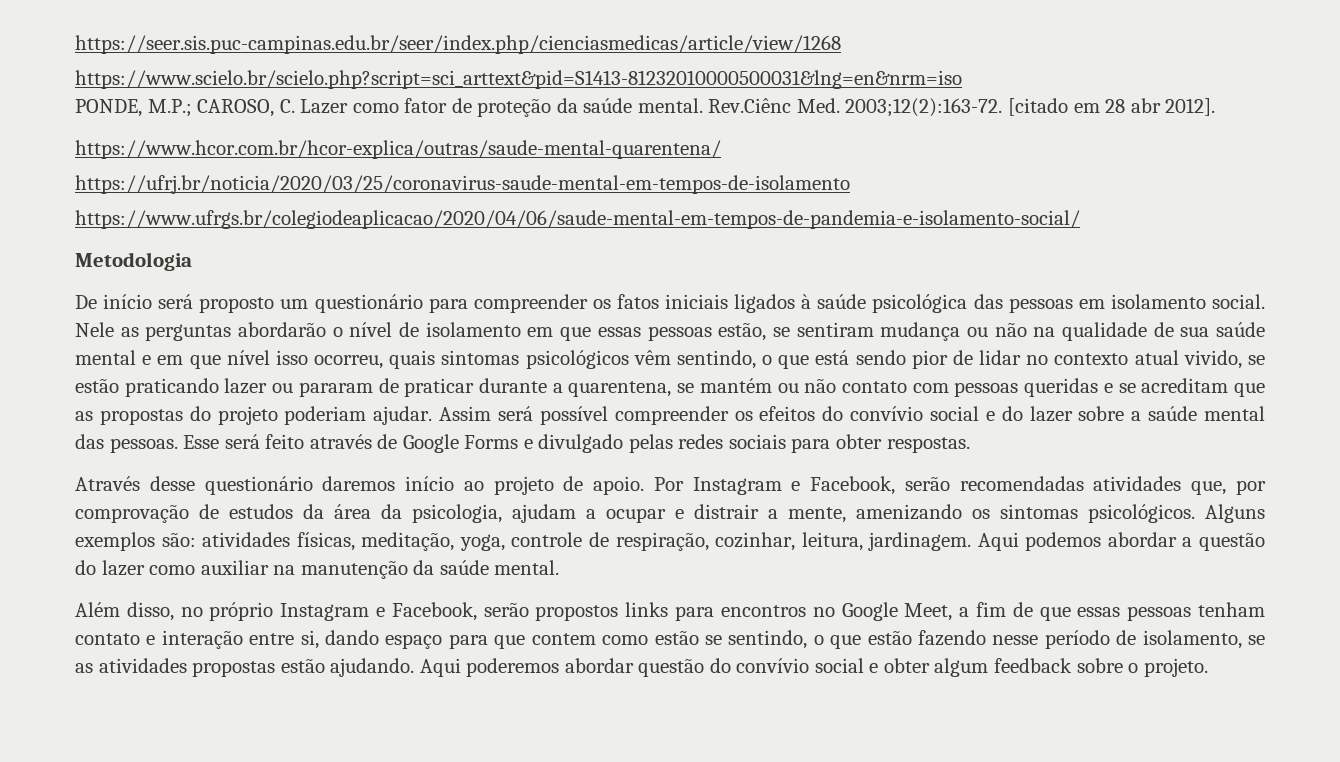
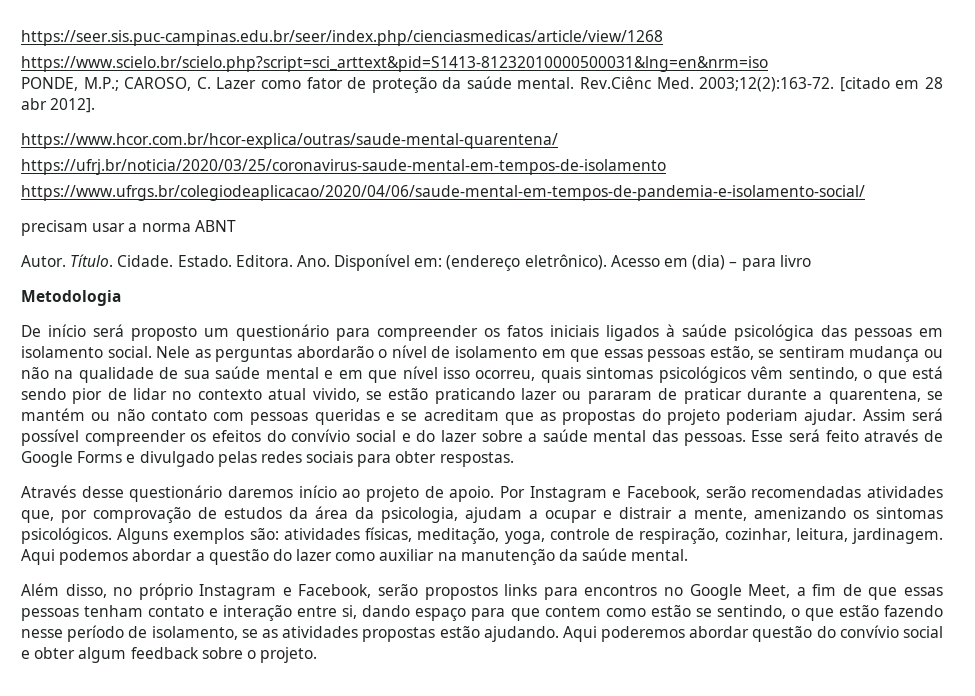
+ precisam usar a norma ABNT
+ Autor. Título. Cidade. Estado. Editora. Ano. Disponível em: (endereço eletrônico). Acesso em (dia) – para livro

